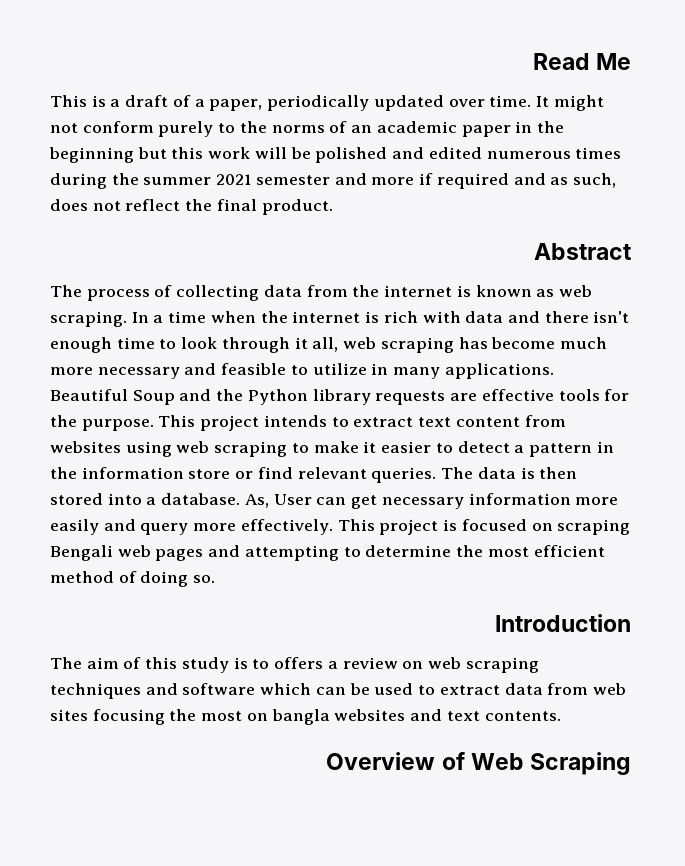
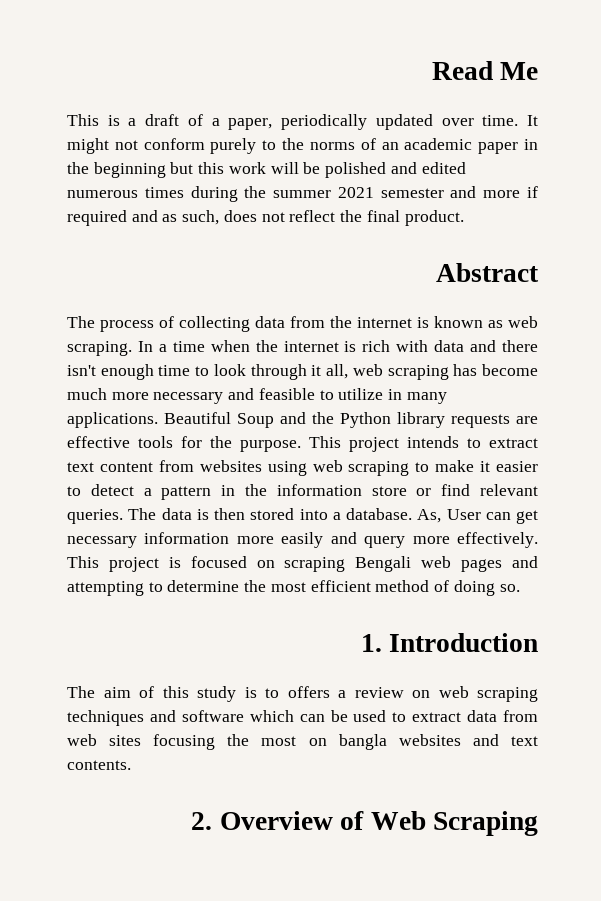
- Introduction
+ 1. Introduction
- Overview of Web Scraping
+ 2. Overview of Web Scraping

